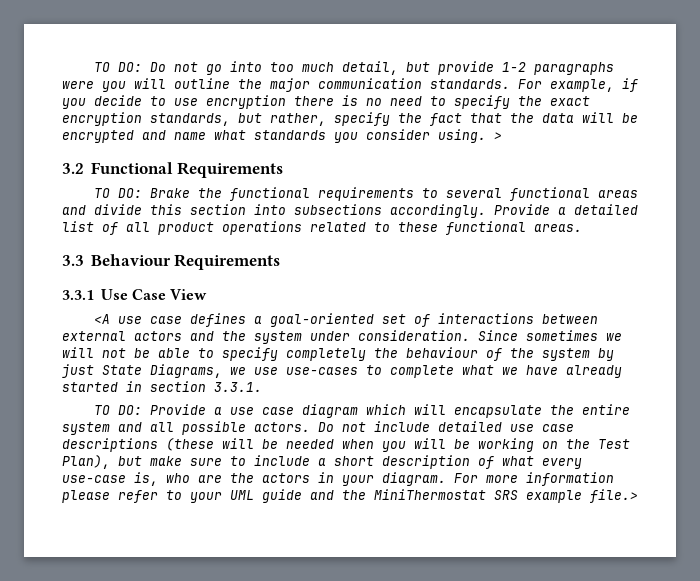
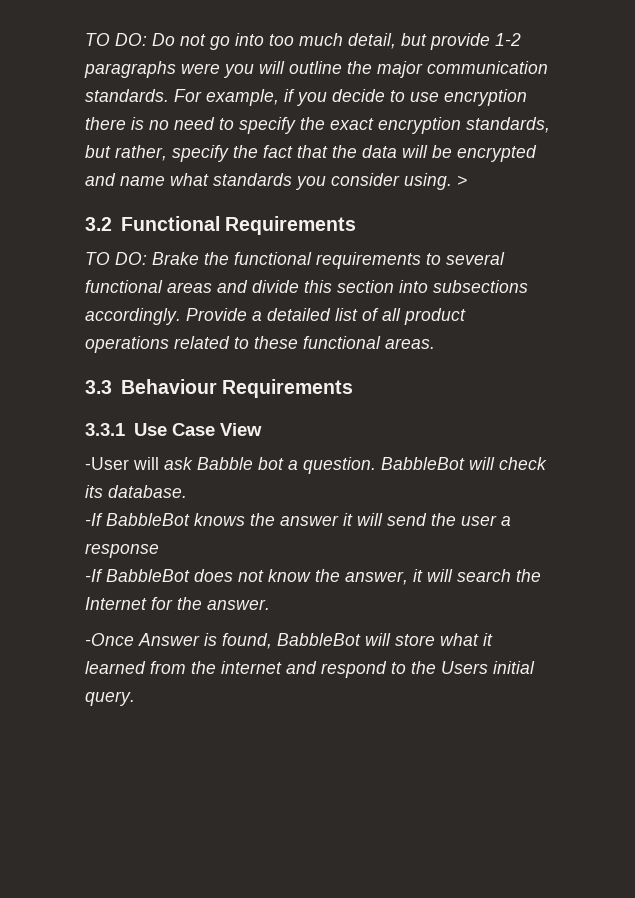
- <A use case defines a goal-oriented set of interactions between external actors and the system under consideration. Since sometimes we will not be able to specify completely the behaviour of the system by just State Diagrams, we use use-cases to complete what we have already started in section 3.3.1.
- TO DO: Provide a use case diagram which will encapsulate the entire system and all possible actors. Do not include detailed use case descriptions (these will be needed when you will be working on the Test Plan), but make sure to include a short description of what every use-case is, who are the actors in your diagram. For more information please refer to your UML guide and the MiniThermostat SRS example file.>
+ -User will ask Babble bot a question. BabbleBot will check its database.
+ -If BabbleBot knows the answer it will send the user a response
+ -If BabbleBot does not know the answer, it will search the Internet for the answer.
+ -Once Answer is found, BabbleBot will store what it learned from the internet and respond to the Users initial query.

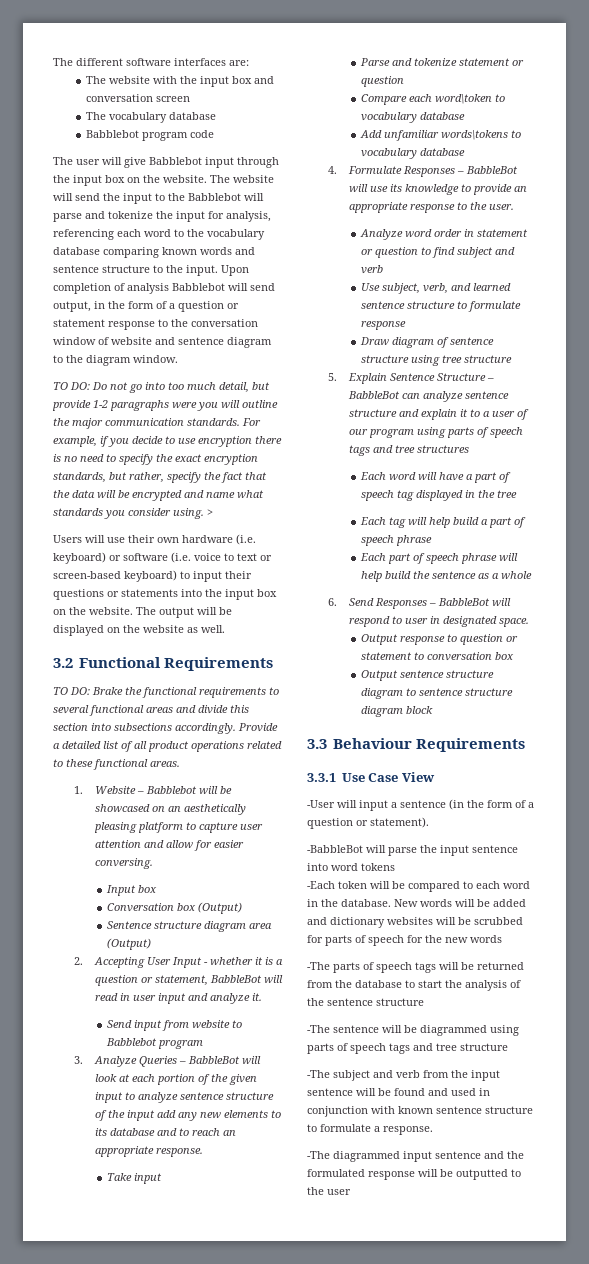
+ The different software interfaces are:
+ The website with the input box and conversation screen
+ The vocabulary database
+ Babblebot program code
+ The user will give Babblebot input through the input box on the website. The website will send the input to the Babblebot will parse and tokenize the input for analysis, referencing each word to the vocabulary database comparing known words and sentence structure to the input. Upon completion of analysis Babblebot will send output, in the form of a question or statement response to the conversation window of website and sentence diagram to the diagram window.
+ Users will use their own hardware (i.e. keyboard) or software (i.e. voice to text or screen-based keyboard) to input their questions or statements into the input box on the website. The output will be displayed on the website as well.
+ 1. Website – Babblebot will be showcased on an aesthetically pleasing platform to capture user attention and allow for easier conversing.
+ Input box
+ Conversation box (Output)
+ Sentence structure diagram area (Output)
+ 2. Accepting User Input - whether it is a question or statement, BabbleBot will read in user input and analyze it.
+ Send input from website to Babblebot program
+ 3. Analyze Queries – BabbleBot will look at each portion of the given input to analyze sentence structure of the input add any new elements to its database and to reach an appropriate response.
+ Take input
+ Parse and tokenize statement or question
+ Compare each word\token to vocabulary database
+ Add unfamiliar words\tokens to vocabulary database
+ 4. Formulate Responses – BabbleBot will use its knowledge to provide an appropriate response to the user.
+ Analyze word order in statement or question to find subject and verb
+ Use subject, verb, and learned sentence structure to formulate response
+ Draw diagram of sentence structure using tree structure
+ 5. Explain Sentence Structure – BabbleBot can analyze sentence structure and explain it to a user of our program using parts of speech tags and tree structures
+ Each word will have a part of speech tag displayed in the tree
+ Each tag will help build a part of speech phrase
+ Each part of speech phrase will help build the sentence as a whole
+ 6. Send Responses – BabbleBot will respond to user in designated space.
+ Output response to question or statement to conversation box
+ Output sentence structure diagram to sentence structure diagram block
- -User will ask Babble bot a question. BabbleBot will check its database.
- -If BabbleBot knows the answer it will send the user a response
- -If BabbleBot does not know the answer, it will search the Internet for the answer.
- -Once Answer is found, BabbleBot will store what it learned from the internet and respond to the Users initial query.
+ -User will input a sentence (in the form of a question or statement).
+ -BabbleBot will parse the input sentence into word tokens
+ -Each token will be compared to each word in the database. New words will be added and dictionary websites will be scrubbed for parts of speech for the new words
+ -The parts of speech tags will be returned from the database to start the analysis of the sentence structure
+ -The sentence will be diagrammed using parts of speech tags and tree structure
+ -The subject and verb from the input sentence will be found and used in conjunction with known sentence structure to formulate a response.
+ -The diagrammed input sentence and the formulated response will be outputted to the user

